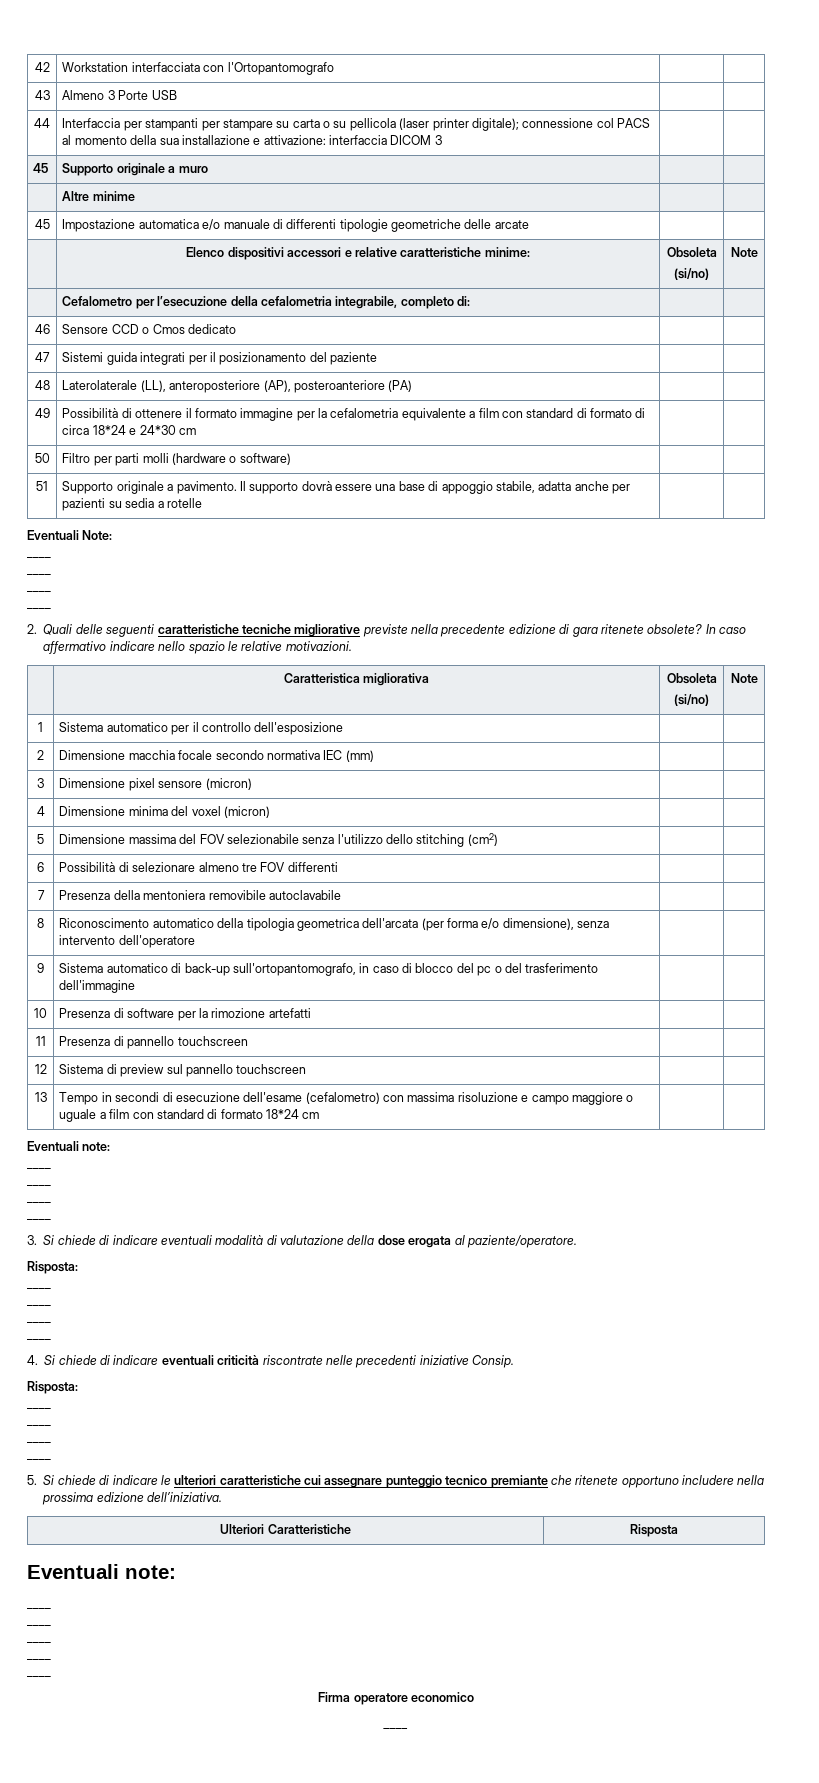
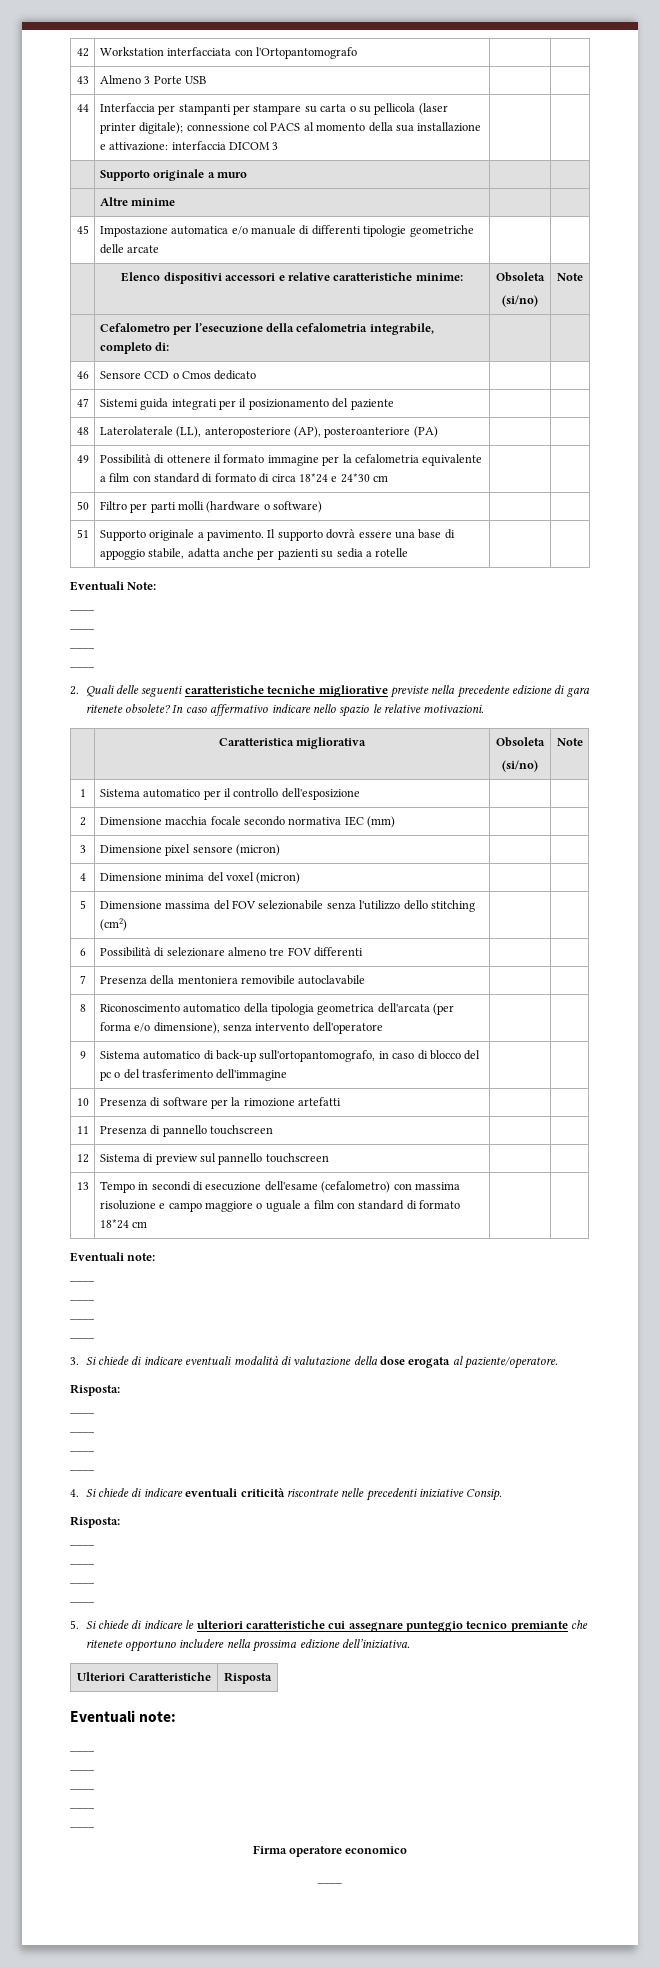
- 45 | Supporto originale a muro | |
+ | Supporto originale a muro | |

